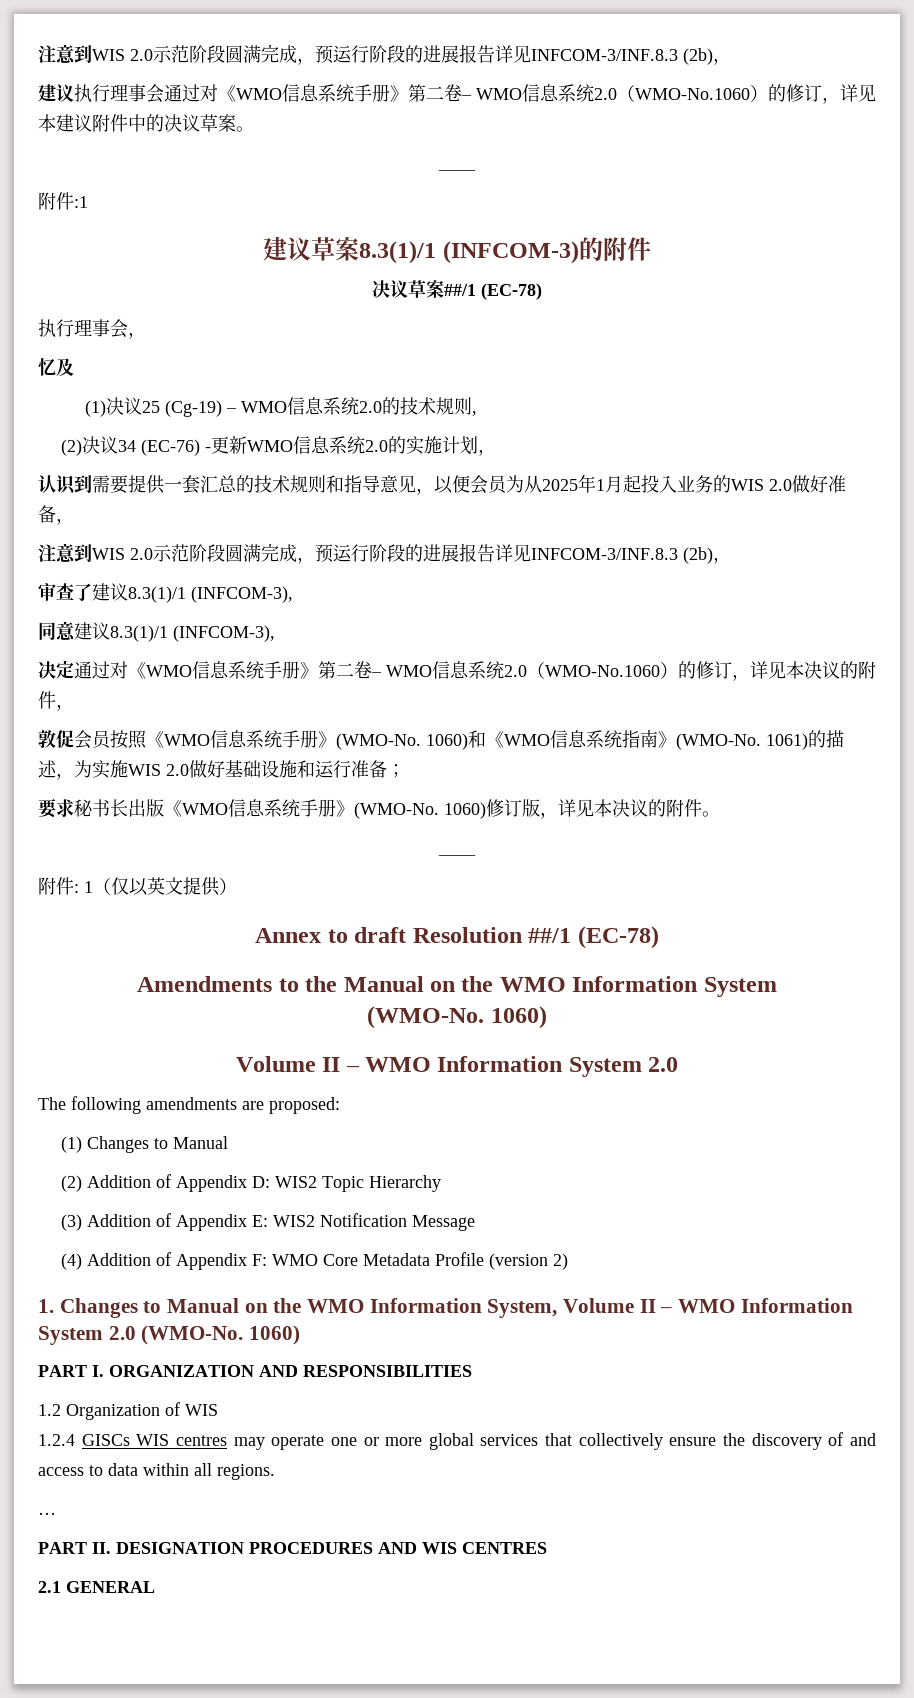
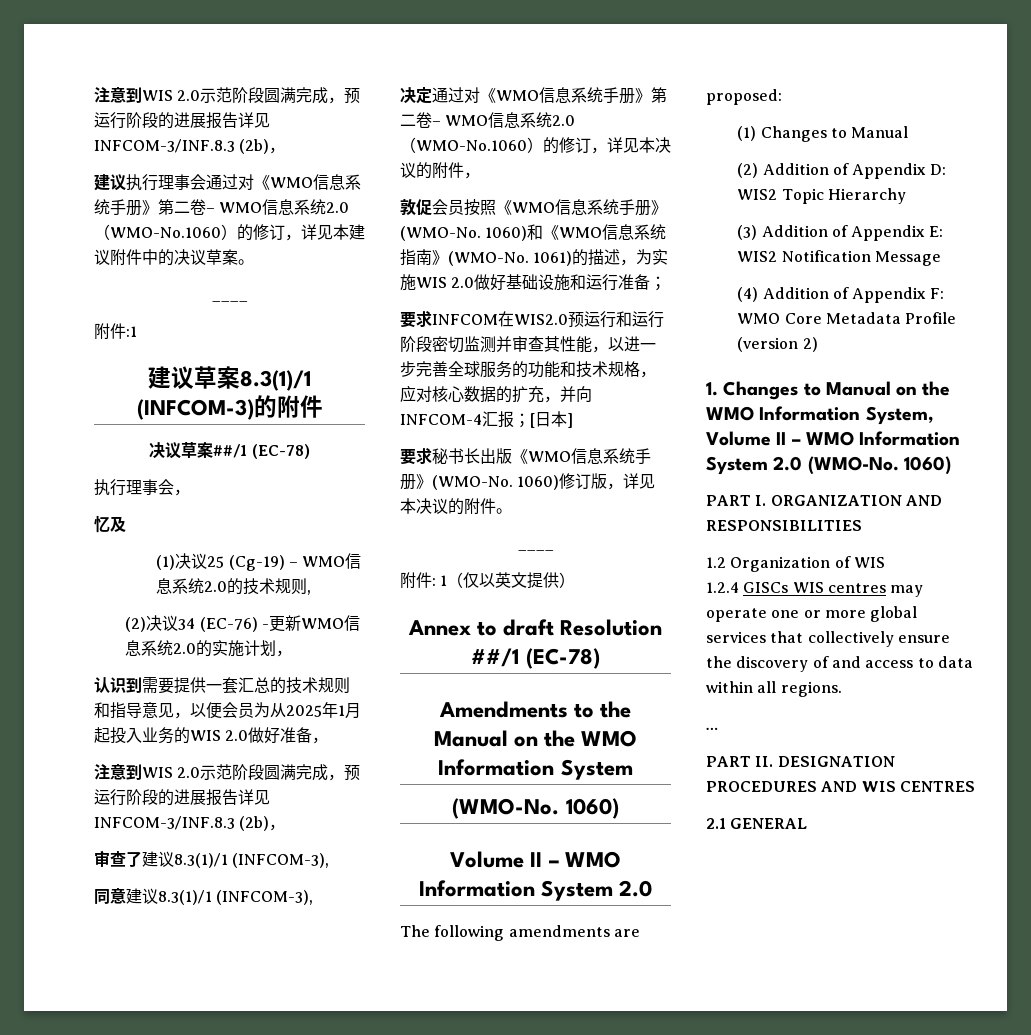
+ 要求INFCOM在WIS2.0预运行和运行阶段密切监测并审查其性能，以进一步完善全球服务的功能和技术规格，应对核心数据的扩充，并向INFCOM-4汇报；[日本]

